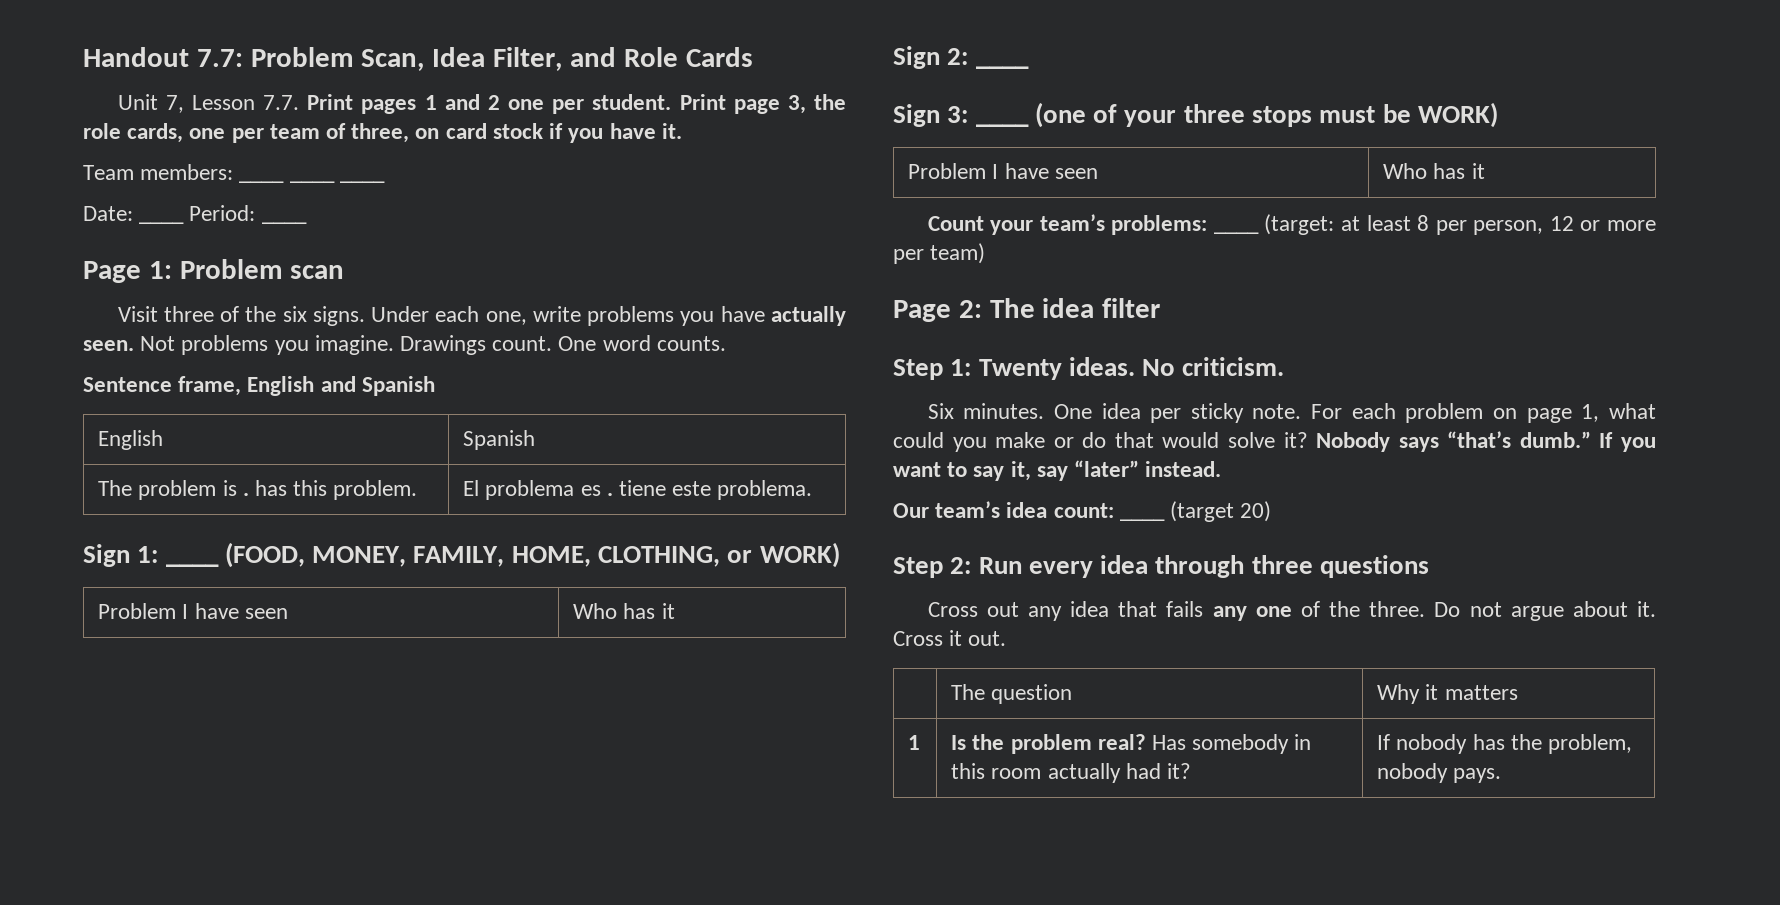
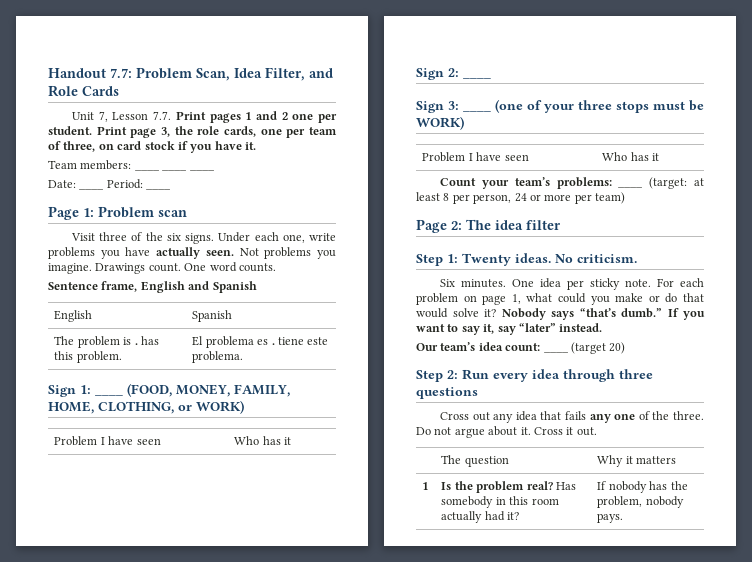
- Count your team’s problems: ____ (target: at least 8 per person, 12 or more per team)
+ Count your team’s problems: ____ (target: at least 8 per person, 24 or more per team)

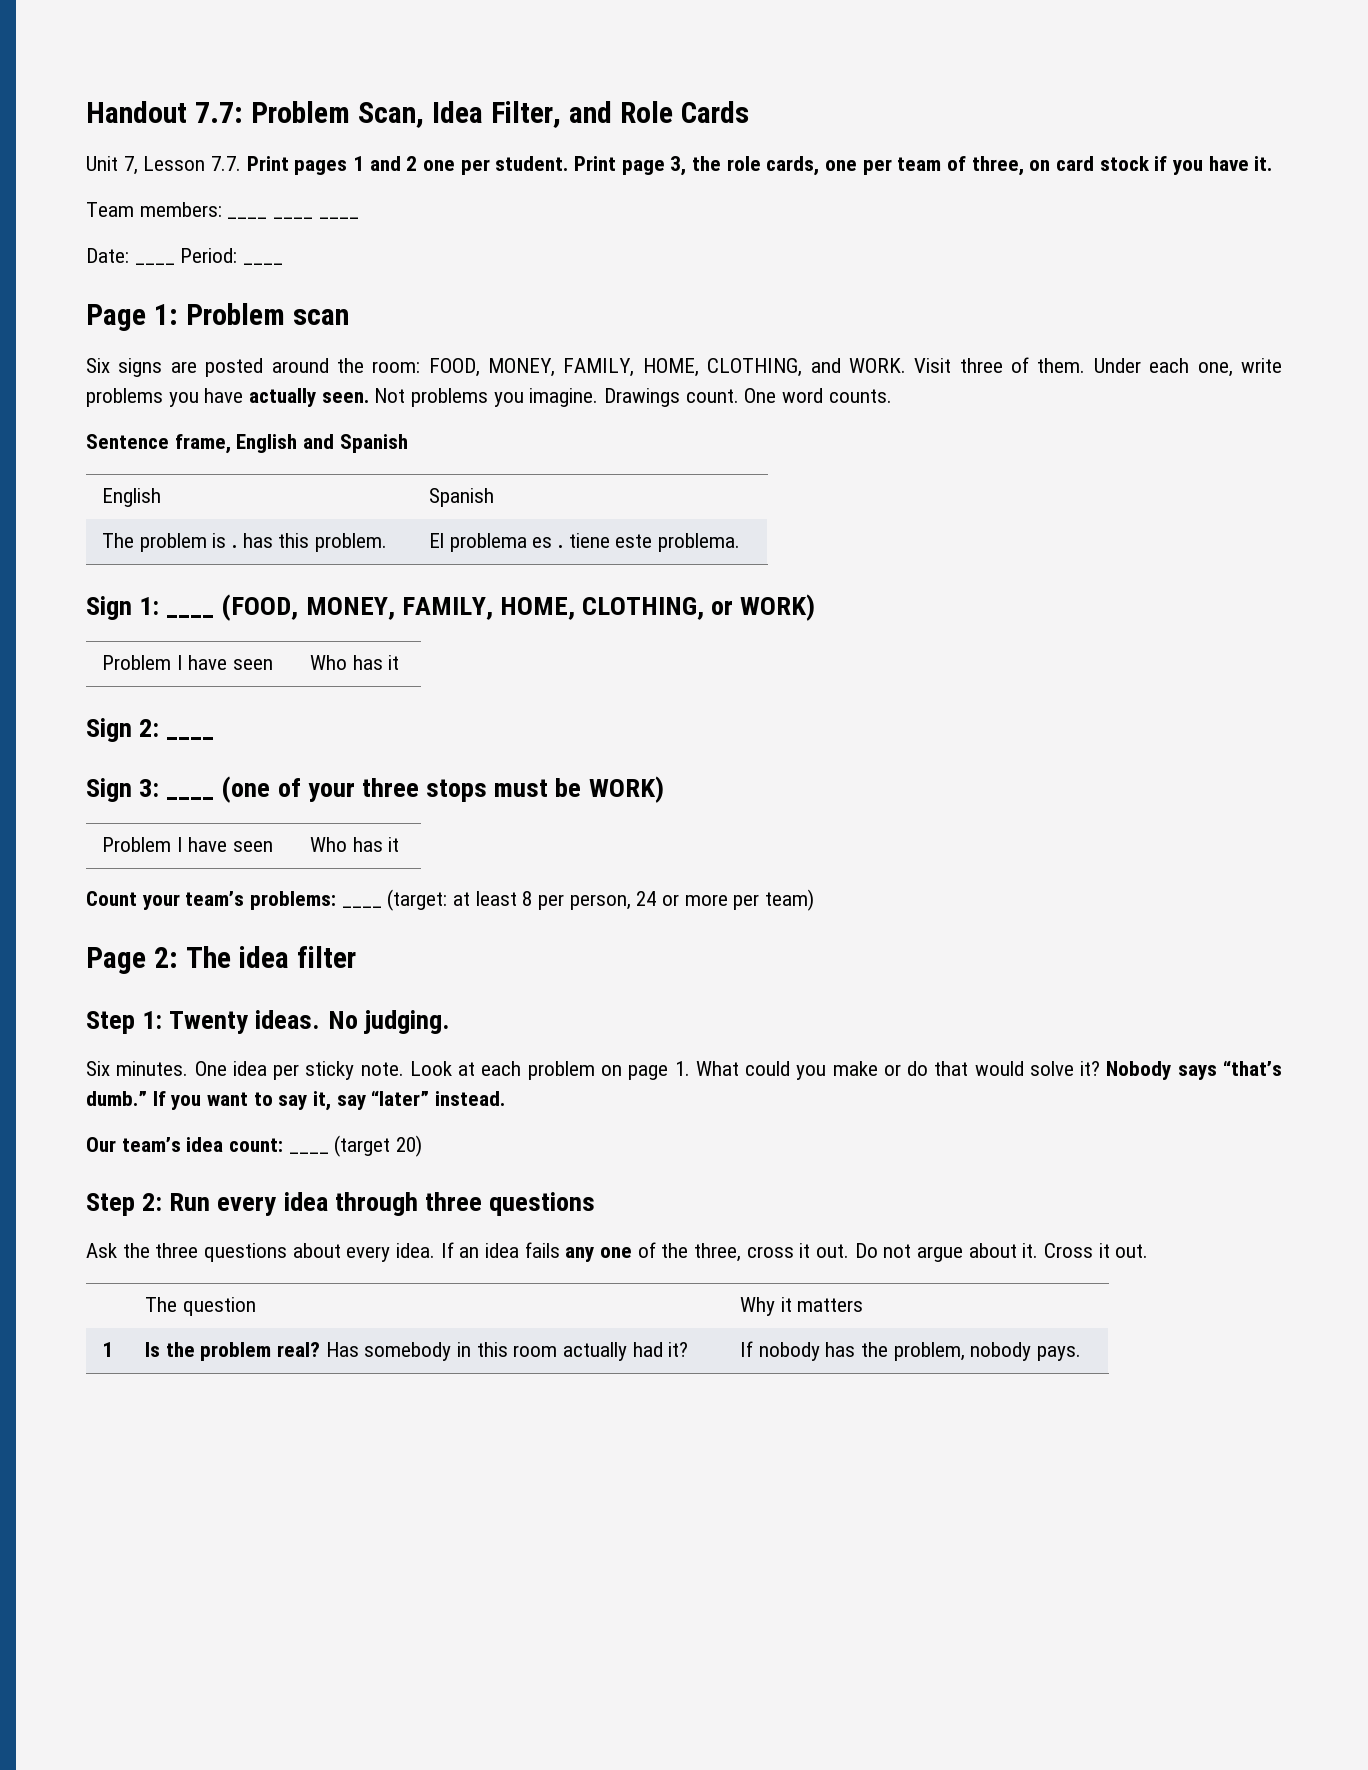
- Visit three of the six signs.
+ Six signs are posted around the room: FOOD, MONEY, FAMILY, HOME, CLOTHING, and WORK. Visit three of them.
- No criticism.
+ No judging.
- For each problem on page 1, what could you make or do that would solve it?
+ Look at each problem on page 1. What could you make or do that would solve it?
- Cross out any idea that fails any one of the three.
+ Ask the three questions about every idea. If an idea fails any one of the three, cross it out.

